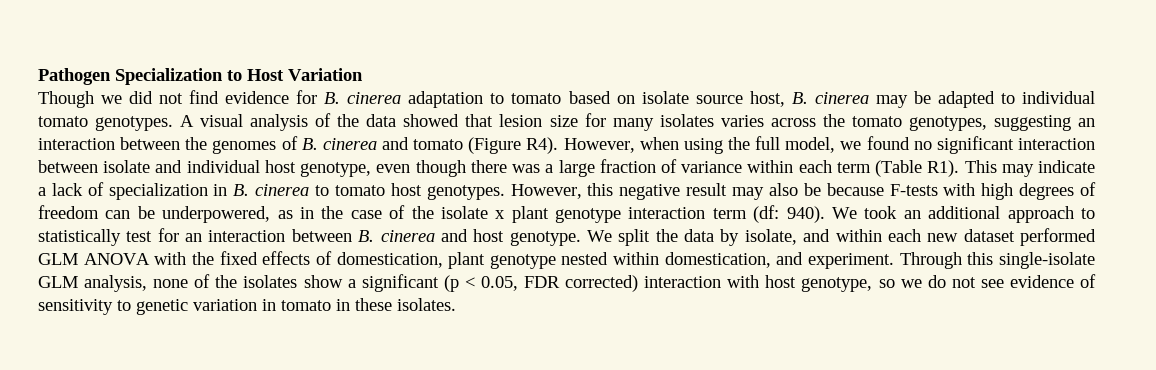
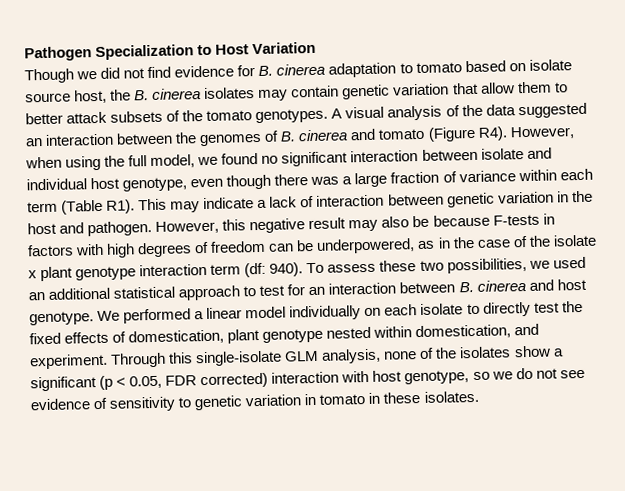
- Though we did not find evidence for B. cinerea adaptation to tomato based on isolate source host, B. cinerea may be adapted to individual tomato genotypes.
+ Though we did not find evidence for B. cinerea adaptation to tomato based on isolate source host, the B. cinerea isolates may contain genetic variation that allow them to better attack subsets of the tomato genotypes.
- A visual analysis of the data showed that lesion size for many isolates varies across the tomato genotypes, suggesting an interaction between the genomes of B. cinerea and tomato (Figure R4). However, when using the full model, we found no significant interaction between isolate and individual host genotype, even though there was a large fraction of variance within each term (Table R1). This may indicate a lack of specialization in B. cinerea to tomato host genotypes.
+ A visual analysis of the data suggested an interaction between the genomes of B. cinerea and tomato (Figure R4). However, when using the full model, we found no significant interaction between isolate and individual host genotype, even though there was a large fraction of variance within each term (Table R1). This may indicate a lack of interaction between genetic variation in the host and pathogen.
- However, this negative result may also be because F-tests with high degrees of freedom can be underpowered, as in the case of the isolate x plant genotype interaction term (df: 940).
+ However, this negative result may also be because F-tests in factors with high degrees of freedom can be underpowered, as in the case of the isolate x plant genotype interaction term (df: 940).
- We took an additional approach to statistically test for an interaction between B. cinerea and host genotype.
+ To assess these two possibilities, we used an additional statistical approach to test for an interaction between B. cinerea and host genotype.
- We split the data by isolate, and within each new dataset performed GLM ANOVA with the fixed effects of domestication, plant genotype nested within domestication, and experiment.
+ We performed a linear model individually on each isolate to directly test the fixed effects of domestication, plant genotype nested within domestication, and experiment.

